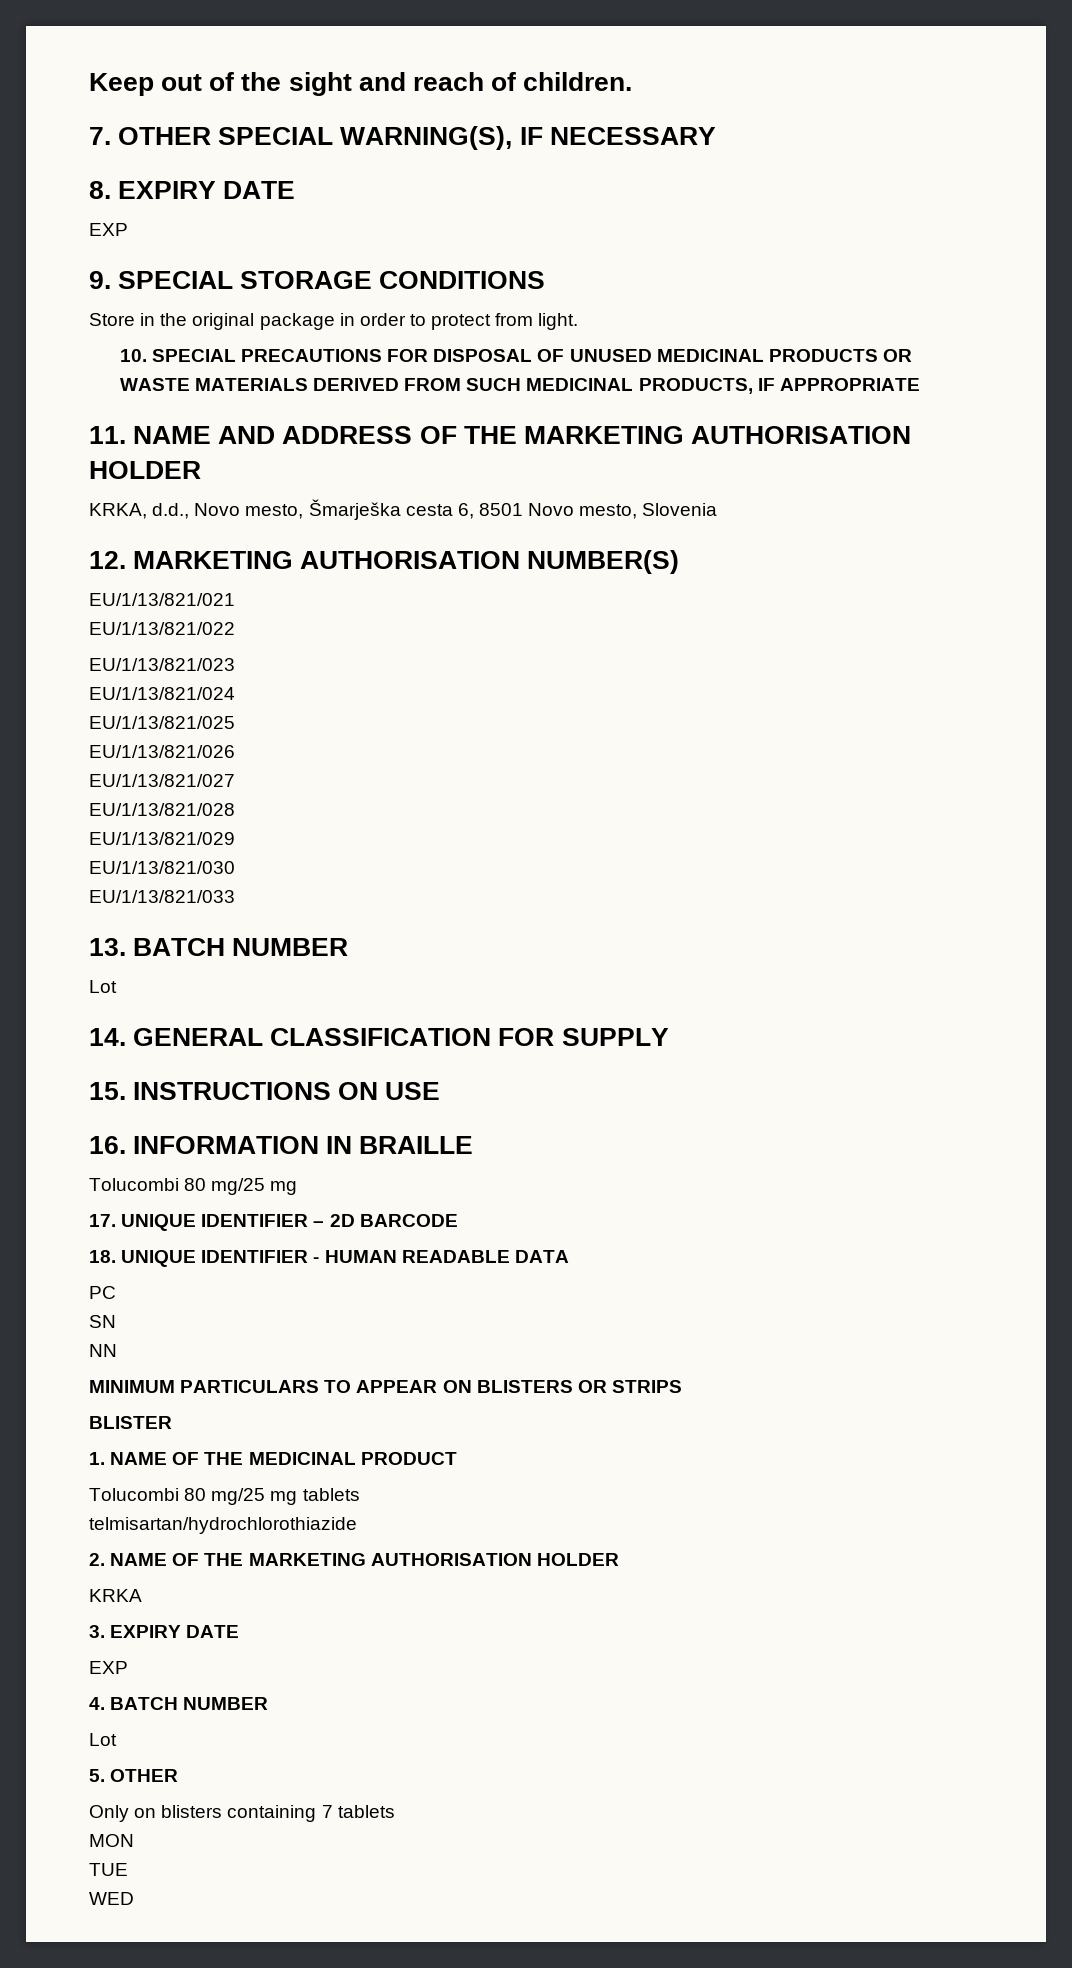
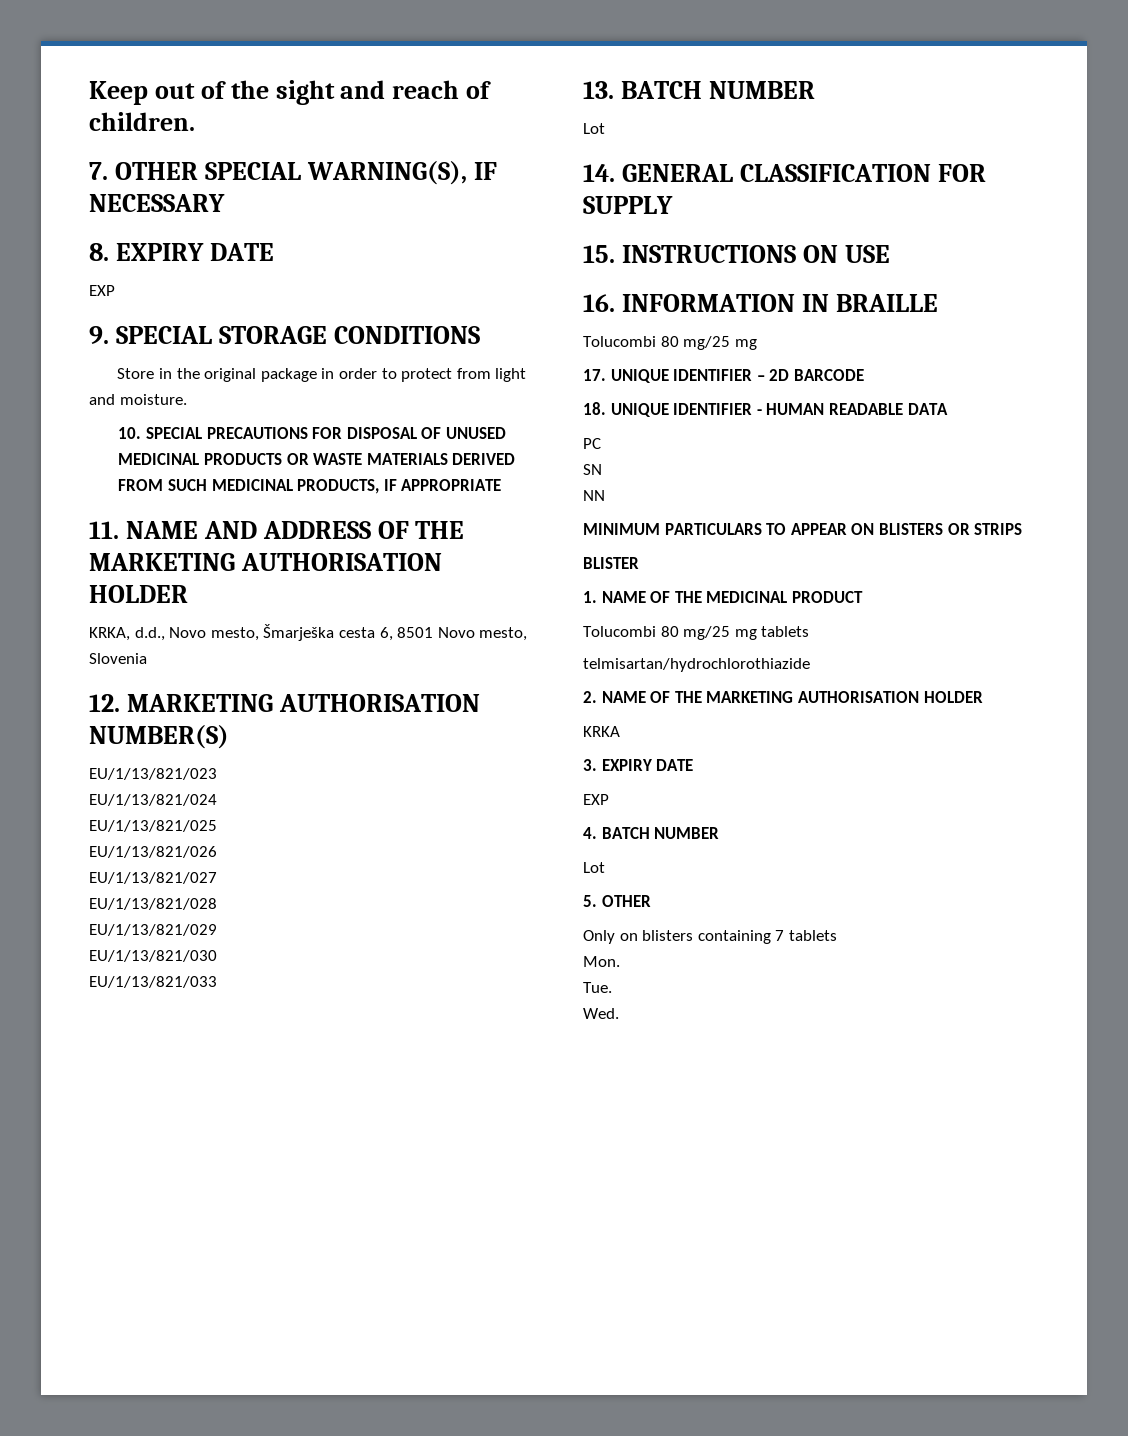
- Store in the original package in order to protect from light.
+ Store in the original package in order to protect from light and moisture.
- EU/1/13/821/021
- EU/1/13/821/022
- MON
- TUE
- WED
+ Mon.
+ Tue.
+ Wed.

